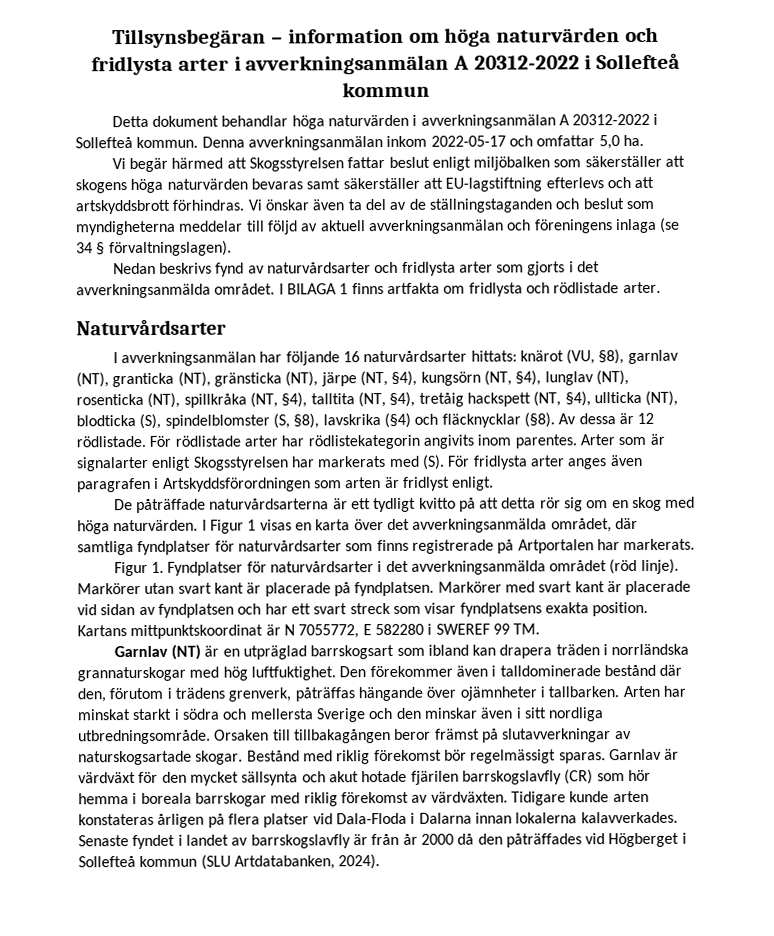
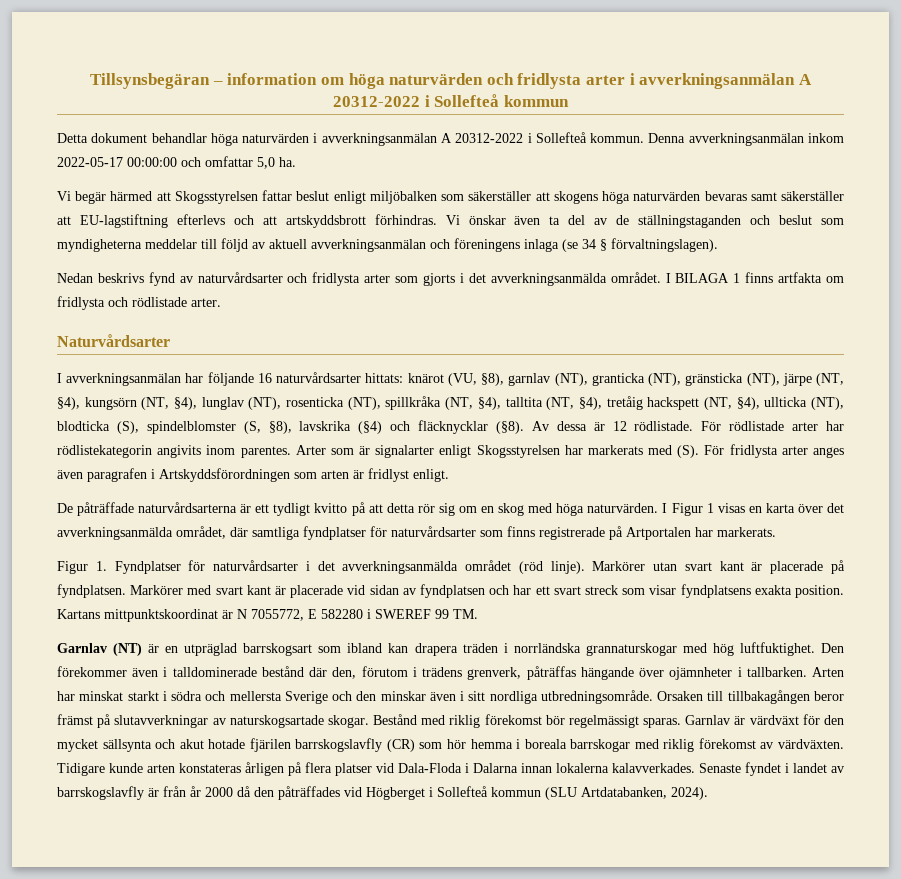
- Denna avverkningsanmälan inkom 2022-05-17 och omfattar 5,0 ha.
+ Denna avverkningsanmälan inkom 2022-05-17 00:00:00 och omfattar 5,0 ha.

